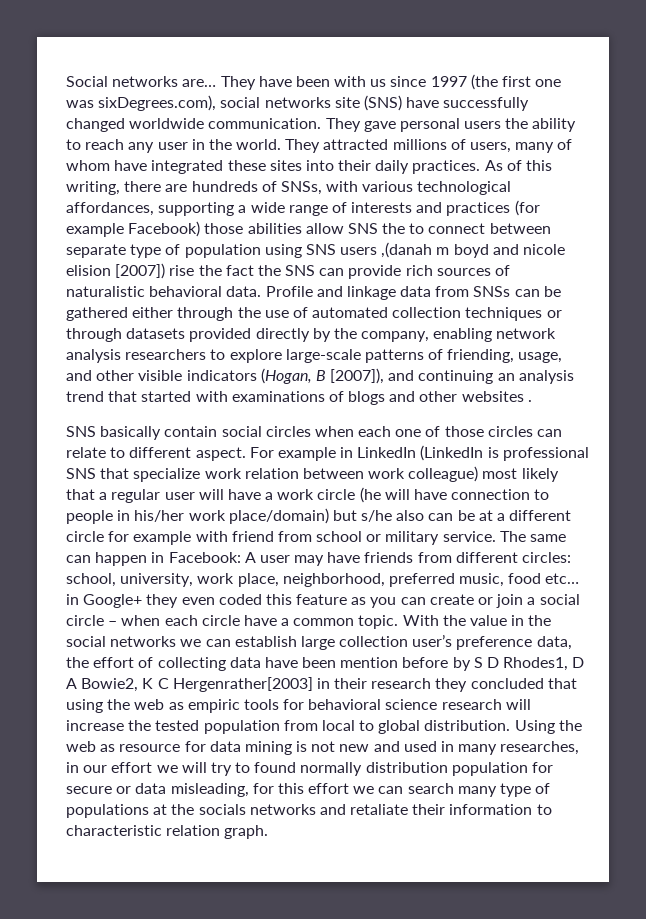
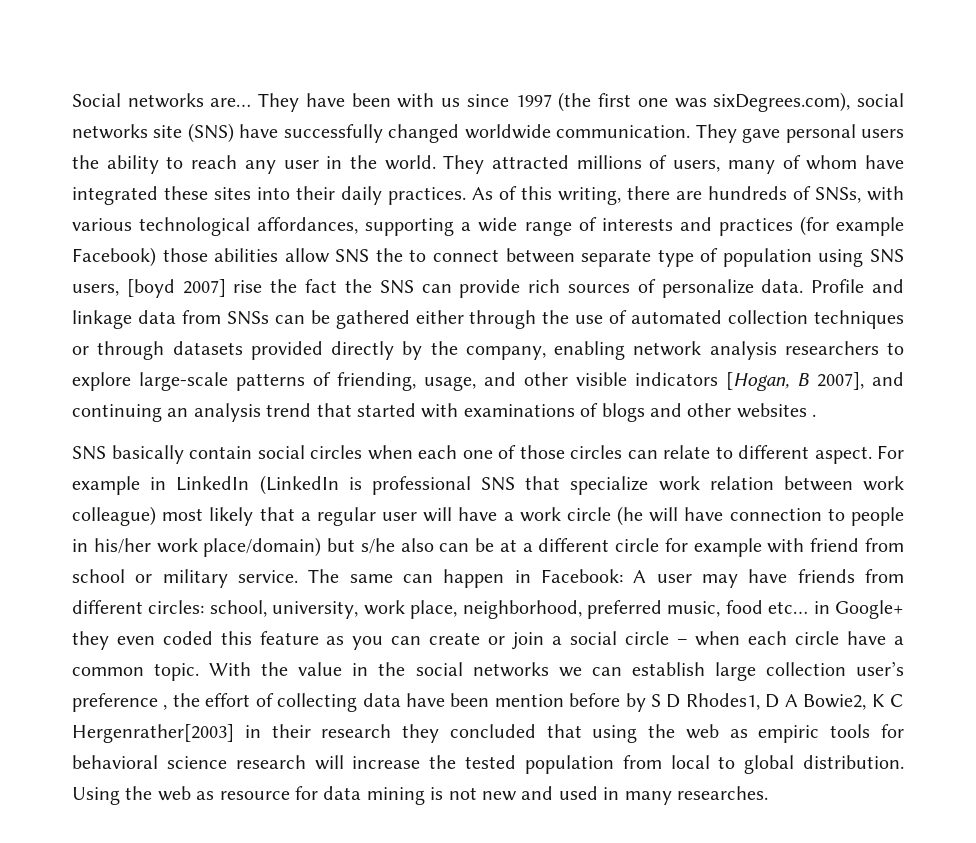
- As of this writing, there are hundreds of SNSs, with various technological affordances, supporting a wide range of interests and practices (for example Facebook) those abilities allow SNS the to connect between separate type of population using SNS users ,(danah m boyd and nicole elision [2007]) rise the fact the SNS can provide rich sources of naturalistic behavioral data.
+ As of this writing, there are hundreds of SNSs, with various technological affordances, supporting a wide range of interests and practices (for example Facebook) those abilities allow SNS the to connect between separate type of population using SNS users, [boyd 2007] rise the fact the SNS can provide rich sources of personalize data.
- Profile and linkage data from SNSs can be gathered either through the use of automated collection techniques or through datasets provided directly by the company, enabling network analysis researchers to explore large-scale patterns of friending, usage, and other visible indicators (Hogan, B [2007]), and continuing an analysis trend that started with examinations of blogs and other websites .
+ Profile and linkage data from SNSs can be gathered either through the use of automated collection techniques or through datasets provided directly by the company, enabling network analysis researchers to explore large-scale patterns of friending, usage, and other visible indicators [Hogan, B 2007], and continuing an analysis trend that started with examinations of blogs and other websites .
- With the value in the social networks we can establish large collection user’s preference data, the effort of collecting data have been mention before by S D Rhodes1, D A Bowie2, K C Hergenrather[2003] in their research they concluded that using the web as empiric tools for behavioral science research will increase the tested population from local to global distribution.
+ With the value in the social networks we can establish large collection user’s preference , the effort of collecting data have been mention before by S D Rhodes1, D A Bowie2, K C Hergenrather[2003] in their research they concluded that using the web as empiric tools for behavioral science research will increase the tested population from local to global distribution.
- Using the web as resource for data mining is not new and used in many researches, in our effort we will try to found normally distribution population for secure or data misleading, for this effort we can search many type of populations at the socials networks and retaliate their information to characteristic relation graph.
+ Using the web as resource for data mining is not new and used in many researches.

